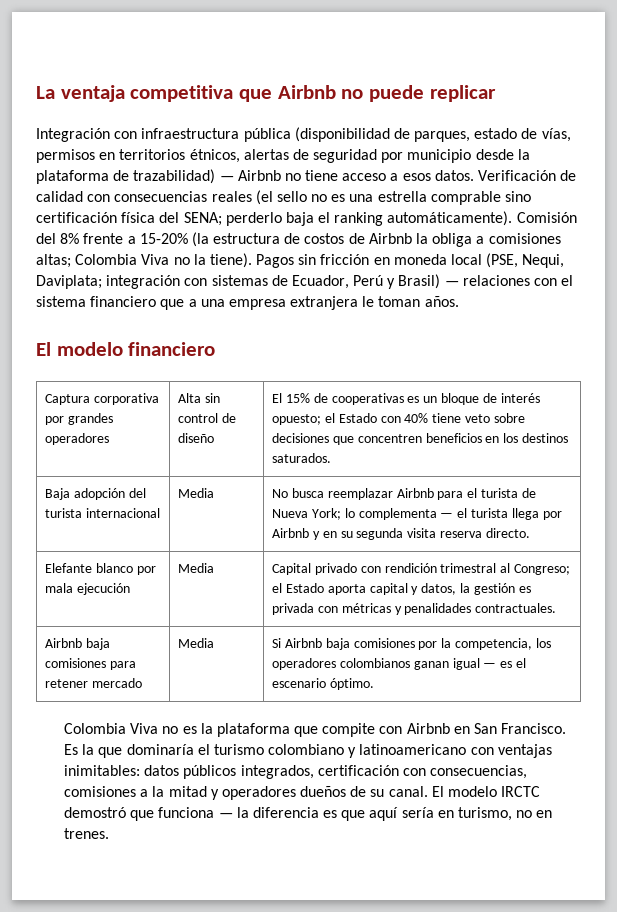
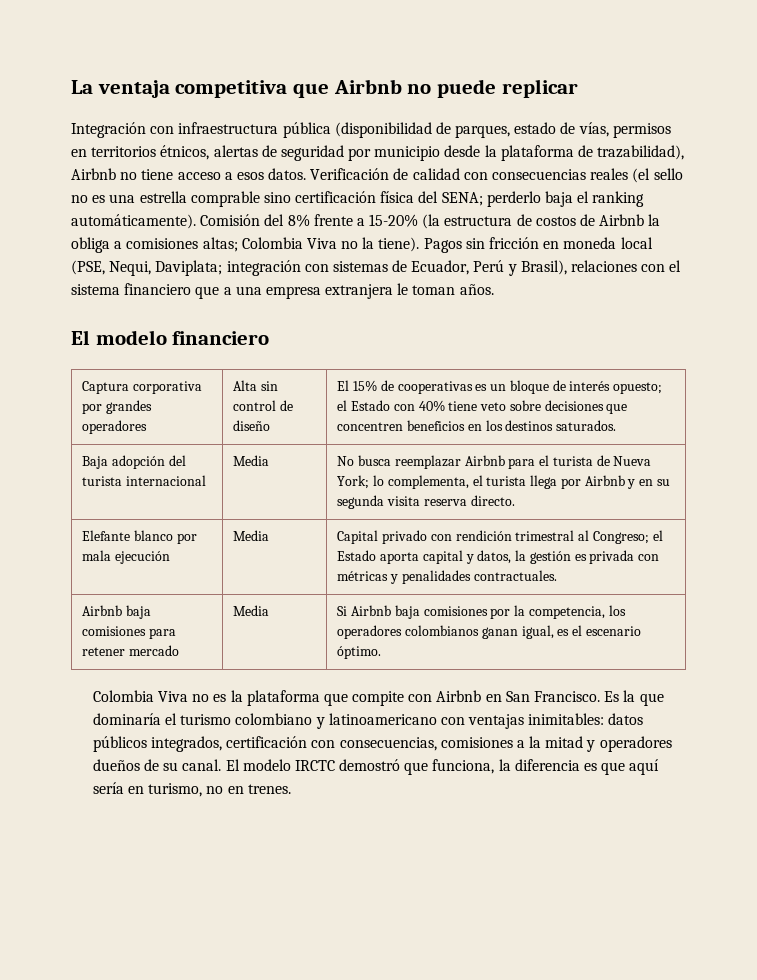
- Integración con infraestructura pública (disponibilidad de parques, estado de vías, permisos en territorios étnicos, alertas de seguridad por municipio desde la plataforma de trazabilidad) — Airbnb no tiene acceso a esos datos.
+ Integración con infraestructura pública (disponibilidad de parques, estado de vías, permisos en territorios étnicos, alertas de seguridad por municipio desde la plataforma de trazabilidad), Airbnb no tiene acceso a esos datos.
- Pagos sin fricción en moneda local (PSE, Nequi, Daviplata; integración con sistemas de Ecuador, Perú y Brasil) — relaciones con el sistema financiero que a una empresa extranjera le toman años.
+ Pagos sin fricción en moneda local (PSE, Nequi, Daviplata; integración con sistemas de Ecuador, Perú y Brasil), relaciones con el sistema financiero que a una empresa extranjera le toman años.
- Baja adopción del turista internacional | Media | No busca reemplazar Airbnb para el turista de Nueva York; lo complementa — el turista llega por Airbnb y en su segunda visita reserva directo.
+ Baja adopción del turista internacional | Media | No busca reemplazar Airbnb para el turista de Nueva York; lo complementa, el turista llega por Airbnb y en su segunda visita reserva directo.
- Airbnb baja comisiones para retener mercado | Media | Si Airbnb baja comisiones por la competencia, los operadores colombianos ganan igual — es el escenario óptimo.
+ Airbnb baja comisiones para retener mercado | Media | Si Airbnb baja comisiones por la competencia, los operadores colombianos ganan igual, es el escenario óptimo.
- El modelo IRCTC demostró que funciona — la diferencia es que aquí sería en turismo, no en trenes.
+ El modelo IRCTC demostró que funciona, la diferencia es que aquí sería en turismo, no en trenes.

